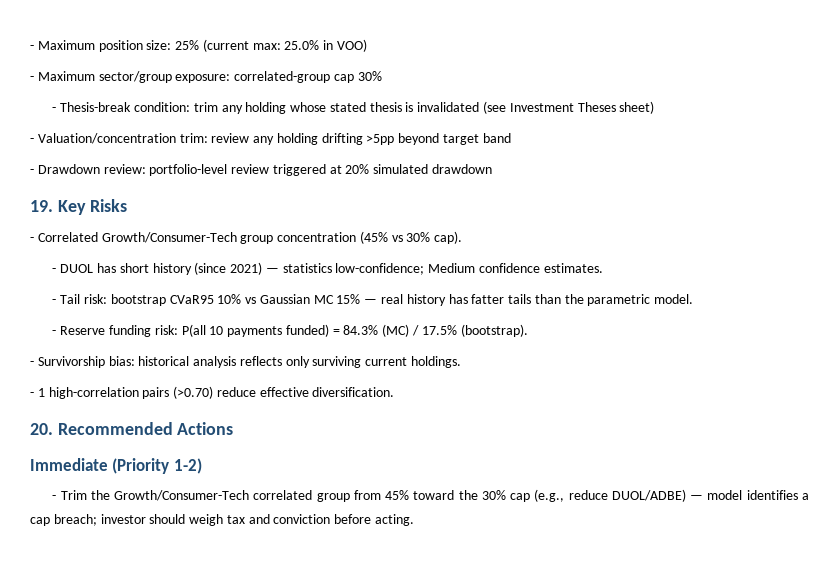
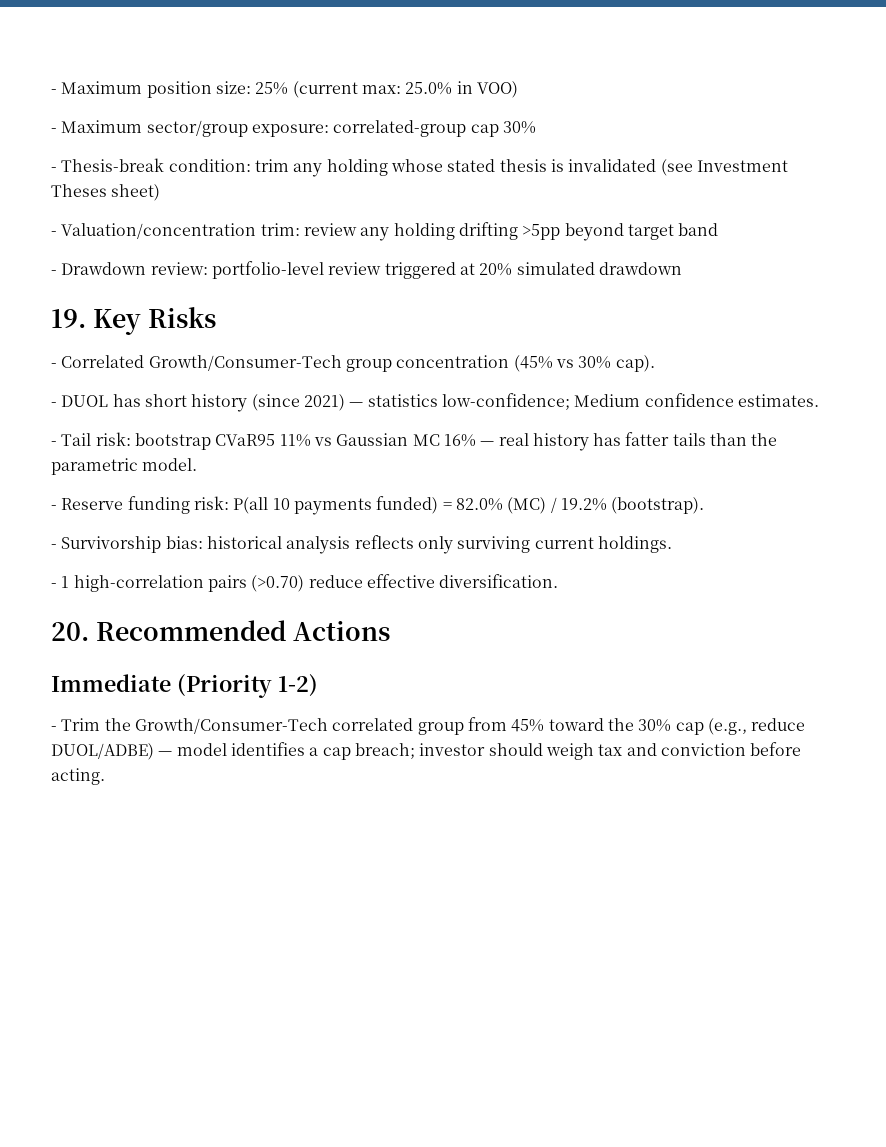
- - Tail risk: bootstrap CVaR95 10% vs Gaussian MC 15% — real history has fatter tails than the parametric model.
+ - Tail risk: bootstrap CVaR95 11% vs Gaussian MC 16% — real history has fatter tails than the parametric model.
- - Reserve funding risk: P(all 10 payments funded) = 84.3% (MC) / 17.5% (bootstrap).
+ - Reserve funding risk: P(all 10 payments funded) = 82.0% (MC) / 19.2% (bootstrap).

